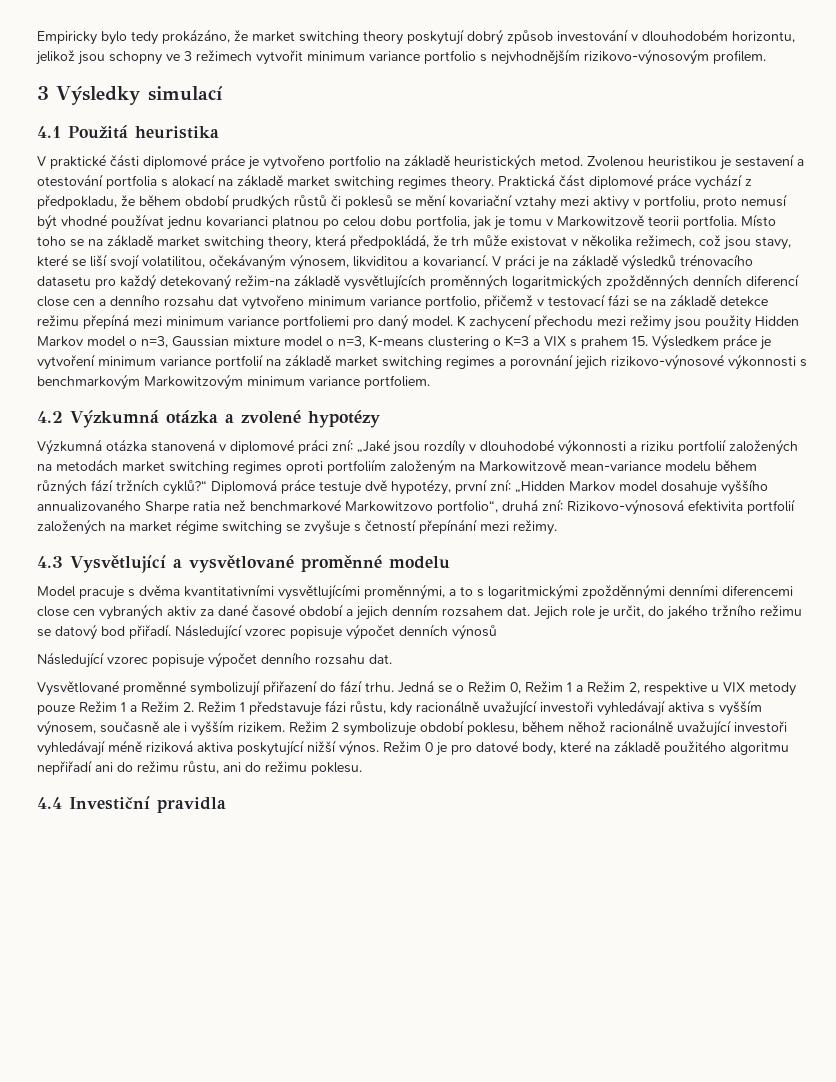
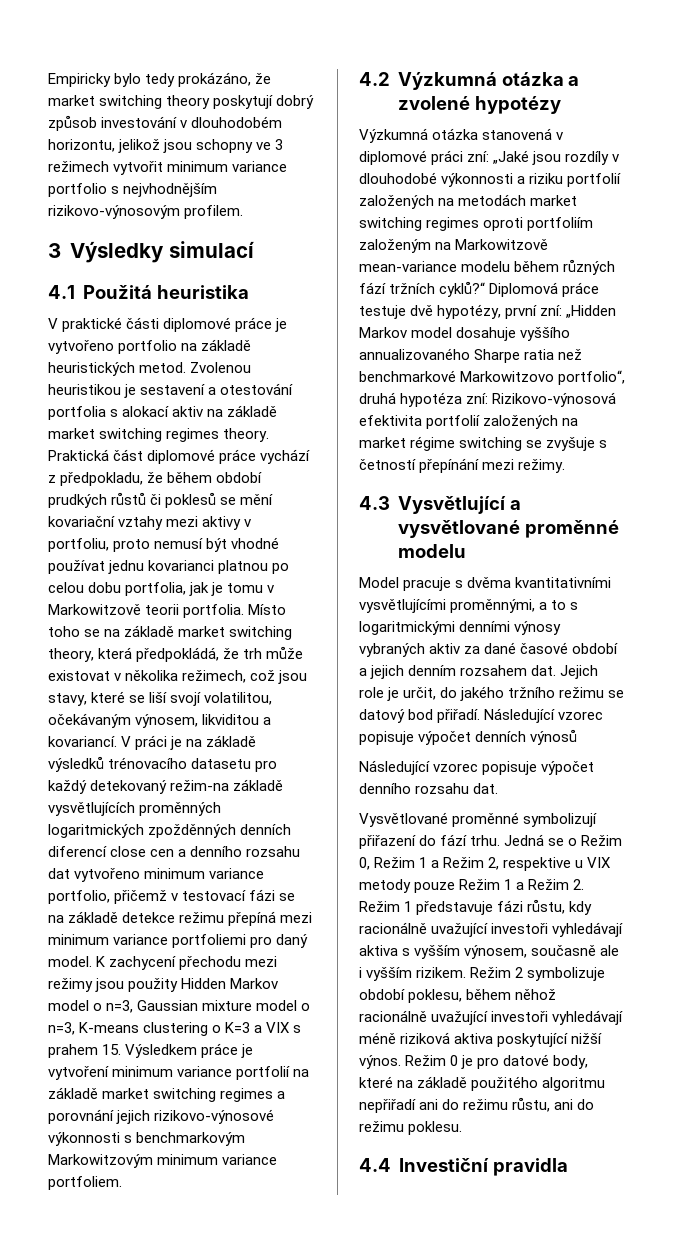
- Zvolenou heuristikou je sestavení a otestování portfolia s alokací na základě market switching regimes theory.
+ Zvolenou heuristikou je sestavení a otestování portfolia s alokací aktiv na základě market switching regimes theory.
- „Hidden Markov model dosahuje vyššího annualizovaného Sharpe ratia než benchmarkové Markowitzovo portfolio“, druhá zní:
+ „Hidden Markov model dosahuje vyššího annualizovaného Sharpe ratia než benchmarkové Markowitzovo portfolio“, druhá hypotéza zní:
- Model pracuje s dvěma kvantitativními vysvětlujícími proměnnými, a to s logaritmickými zpožděnnými denními diferencemi close cen vybraných aktiv za dané časové období a jejich denním rozsahem dat.
+ Model pracuje s dvěma kvantitativními vysvětlujícími proměnnými, a to s logaritmickými denními výnosy vybraných aktiv za dané časové období a jejich denním rozsahem dat.

